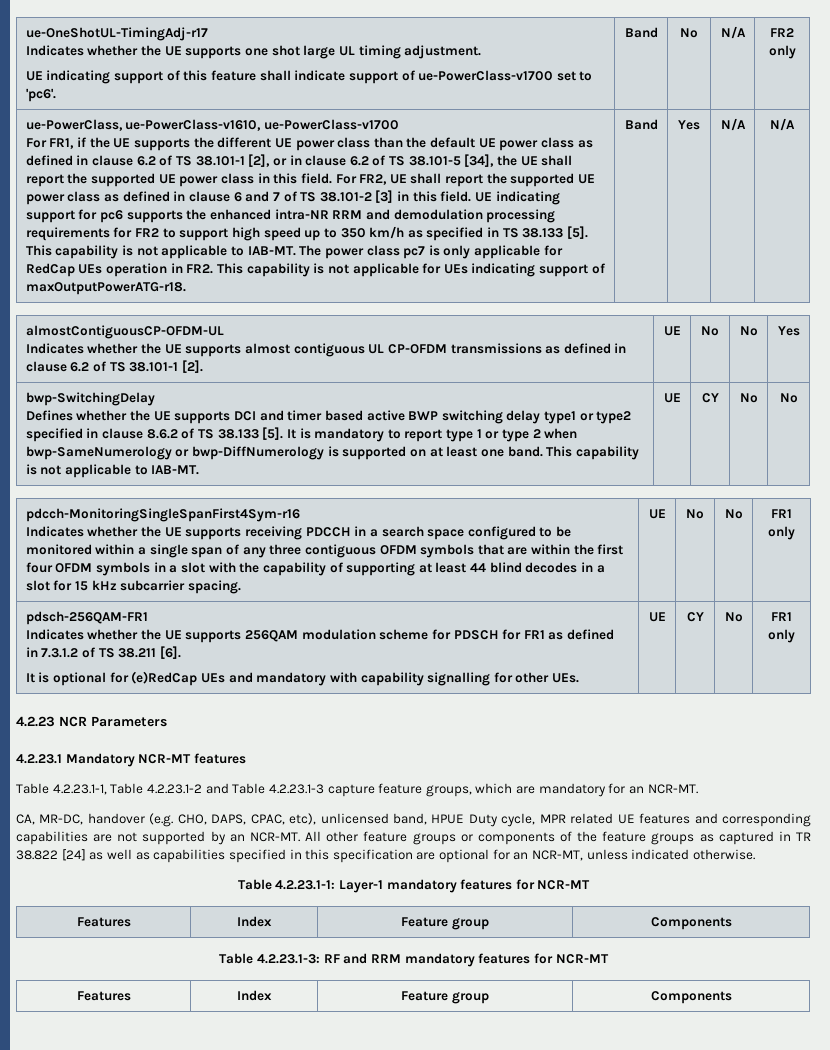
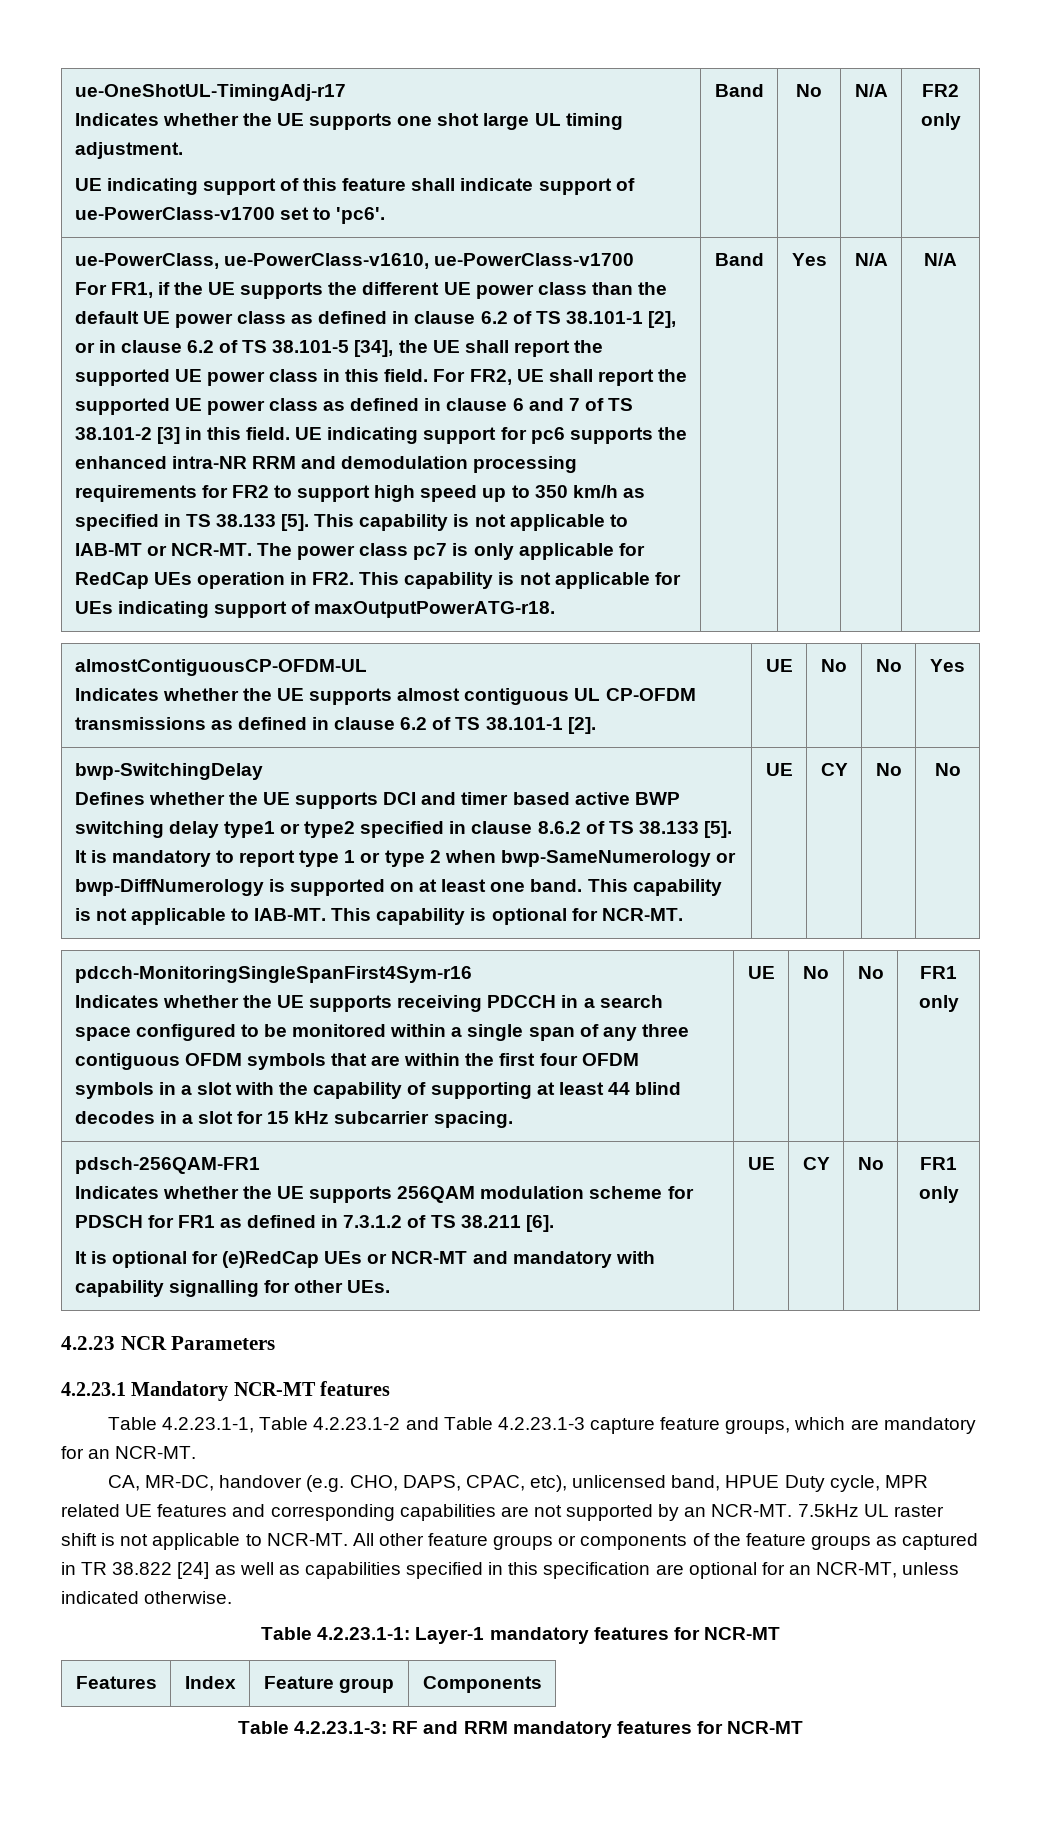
- UE indicating support for pc6 supports the enhanced intra-NR RRM and demodulation processing requirements for FR2 to support high speed up to 350 km/h as specified in TS 38.133 [5]. This capability is not applicable to IAB-MT.
+ UE indicating support for pc6 supports the enhanced intra-NR RRM and demodulation processing requirements for FR2 to support high speed up to 350 km/h as specified in TS 38.133 [5]. This capability is not applicable to IAB-MT or NCR-MT.
+ This capability is optional for NCR-MT.
- It is optional for (e)RedCap UEs and mandatory with capability signalling for other UEs.
+ It is optional for (e)RedCap UEs or NCR-MT and mandatory with capability signalling for other UEs.
+ 7.5kHz UL raster shift is not applicable to NCR-MT.
  Table 4.2.23.1-3: RF and RRM mandatory features for NCR-MT
- Features | Index | Feature group | Components

